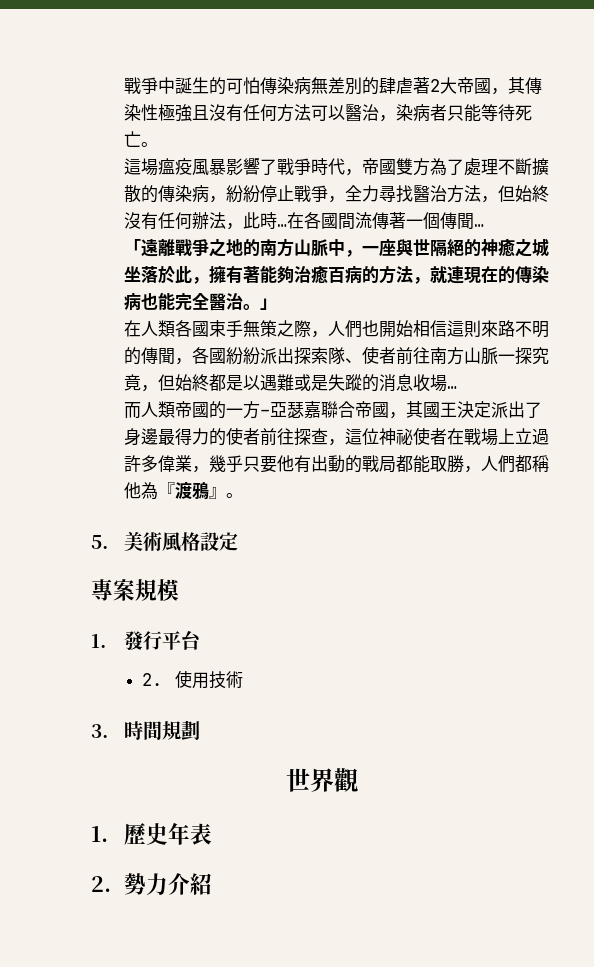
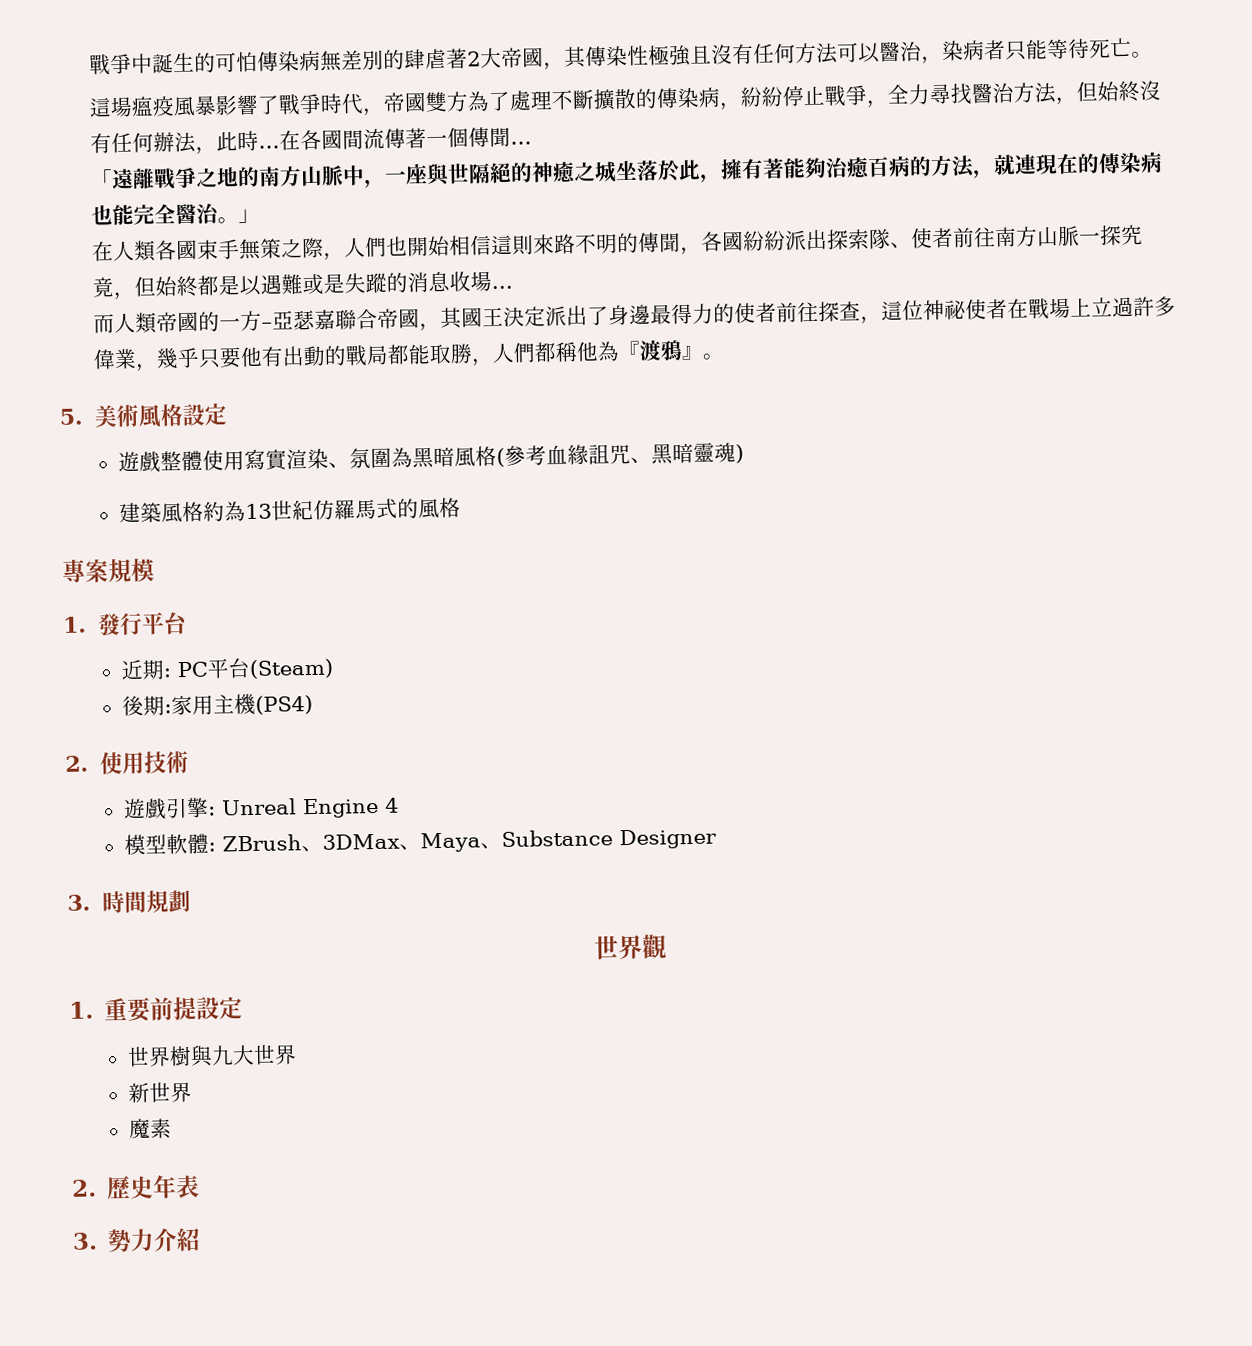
+ 遊戲整體使用寫實渲染、氛圍為黑暗風格(參考血緣詛咒、黑暗靈魂)
+ 建築風格約為13世紀仿羅馬式的風格
+ 近期: PC平台(Steam)
+ 後期:家用主機(PS4)
  2.使用技術
+ 遊戲引擎: Unreal Engine 4
+ 模型軟體: ZBrush、3DMax、Maya、Substance Designer
- 1.歷史年表
+ 1.重要前提設定
+ 世界樹與九大世界
+ 新世界
+ 魔素
+ 2.歷史年表
- 2.勢力介紹
+ 3.勢力介紹

